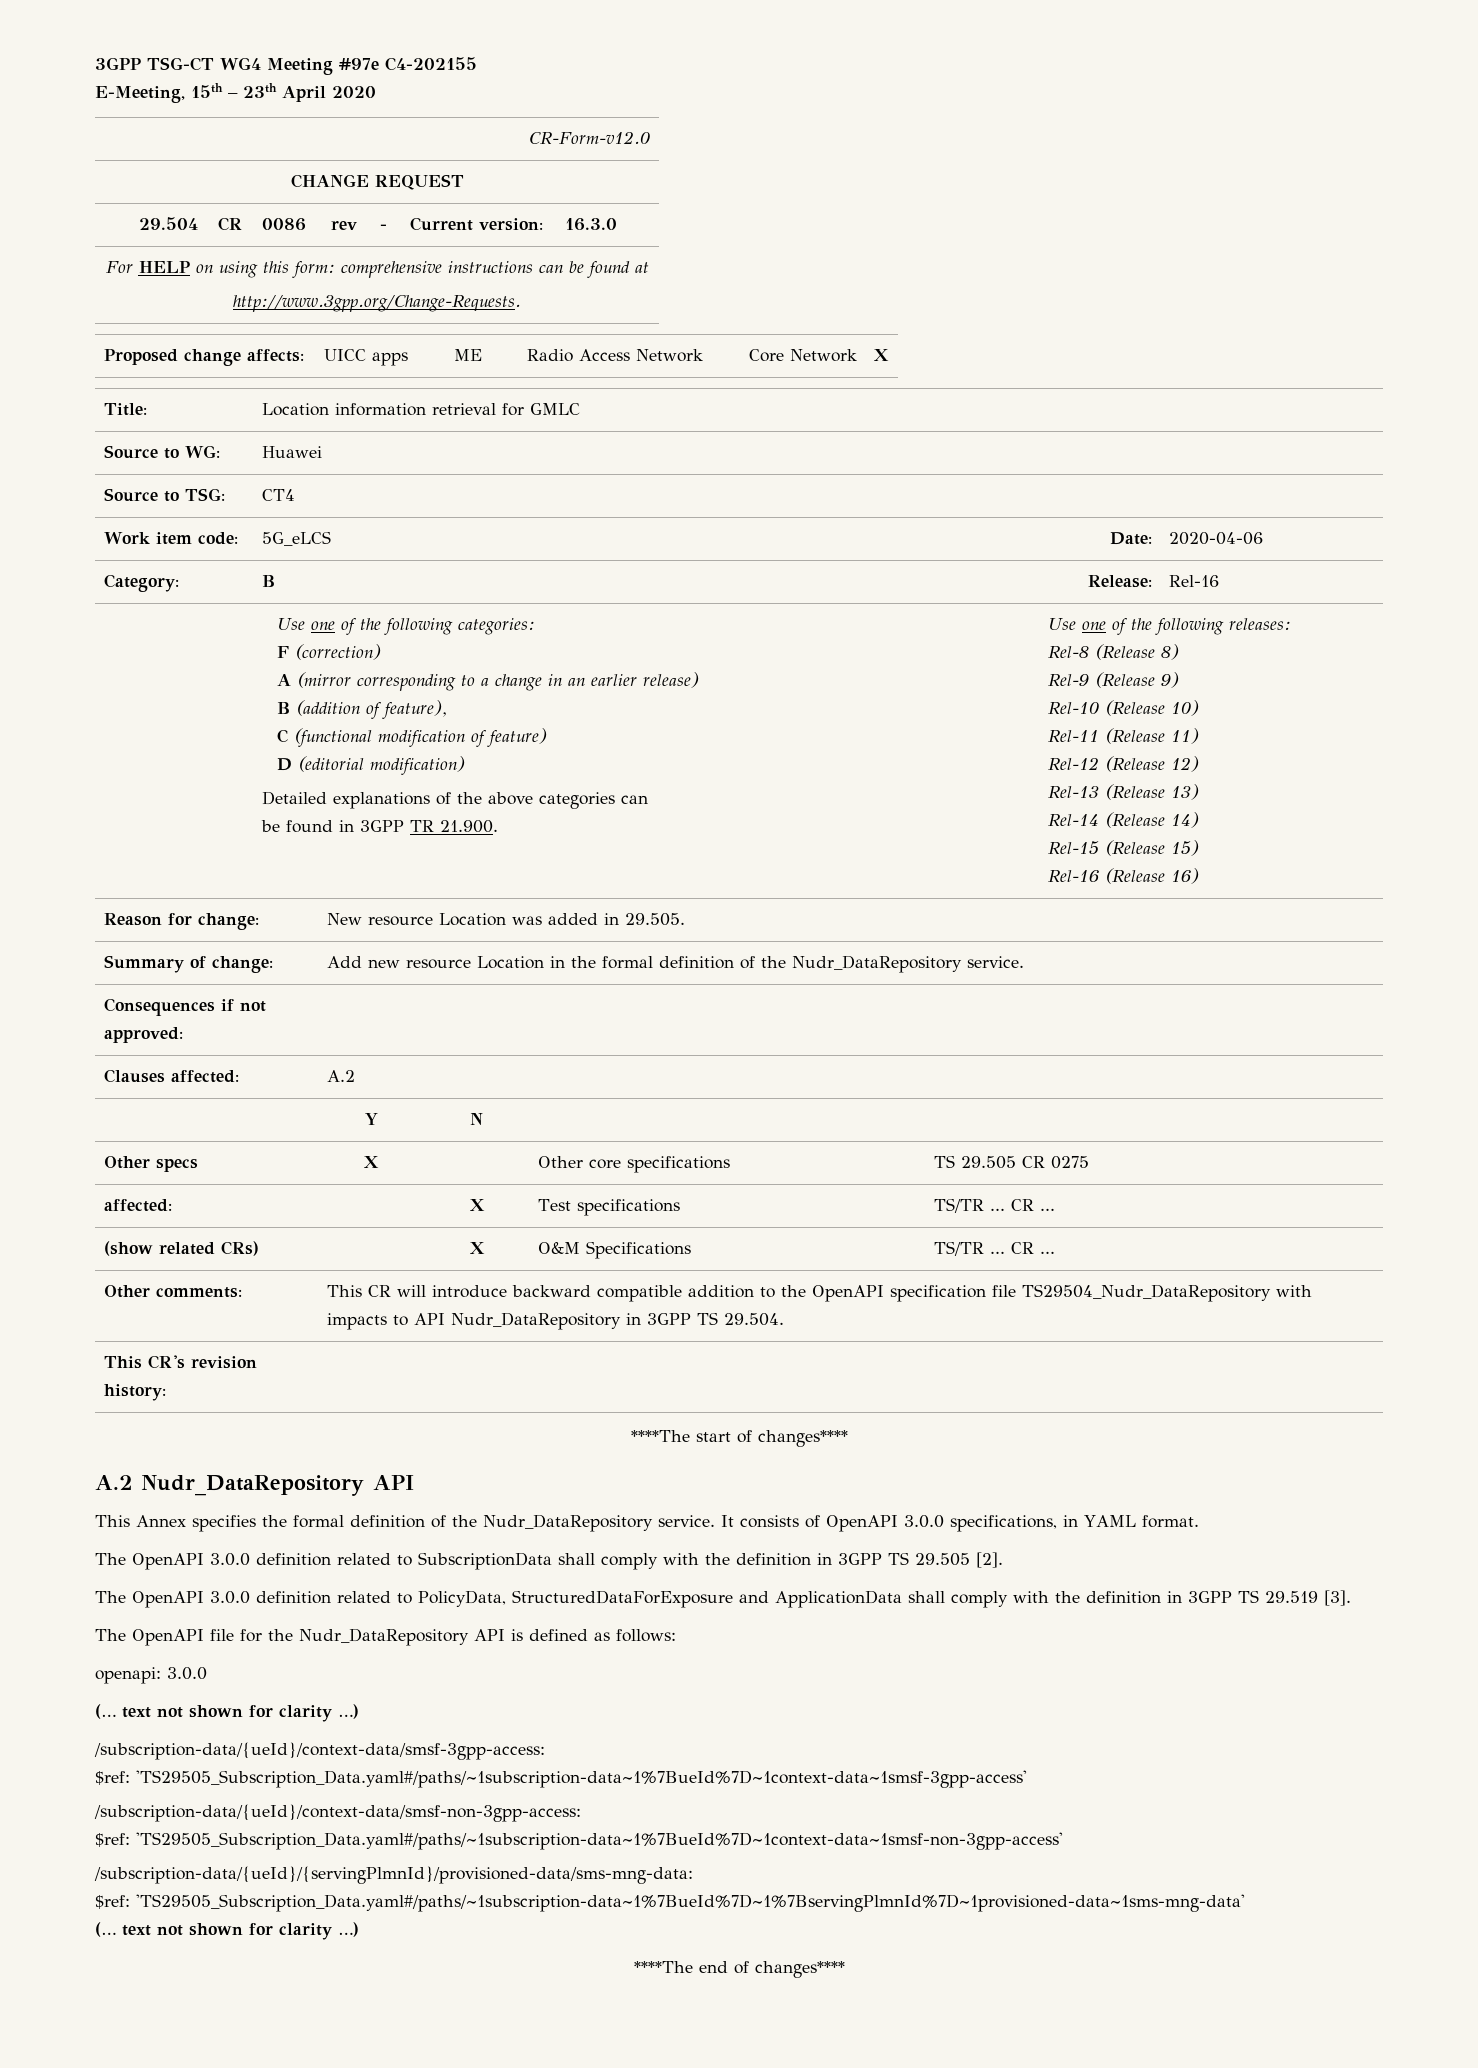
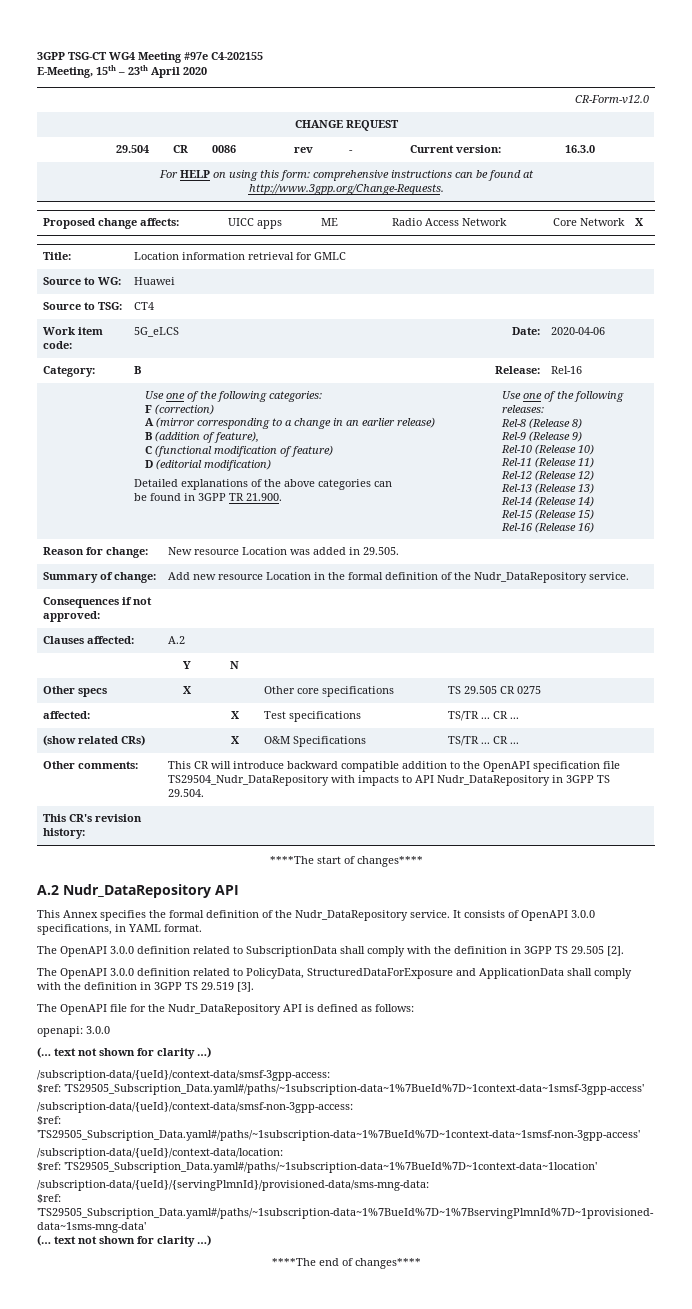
+ /subscription-data/{ueId}/context-data/location:
+ $ref: 'TS29505_Subscription_Data.yaml#/paths/~1subscription-data~1%7BueId%7D~1context-data~1location'

